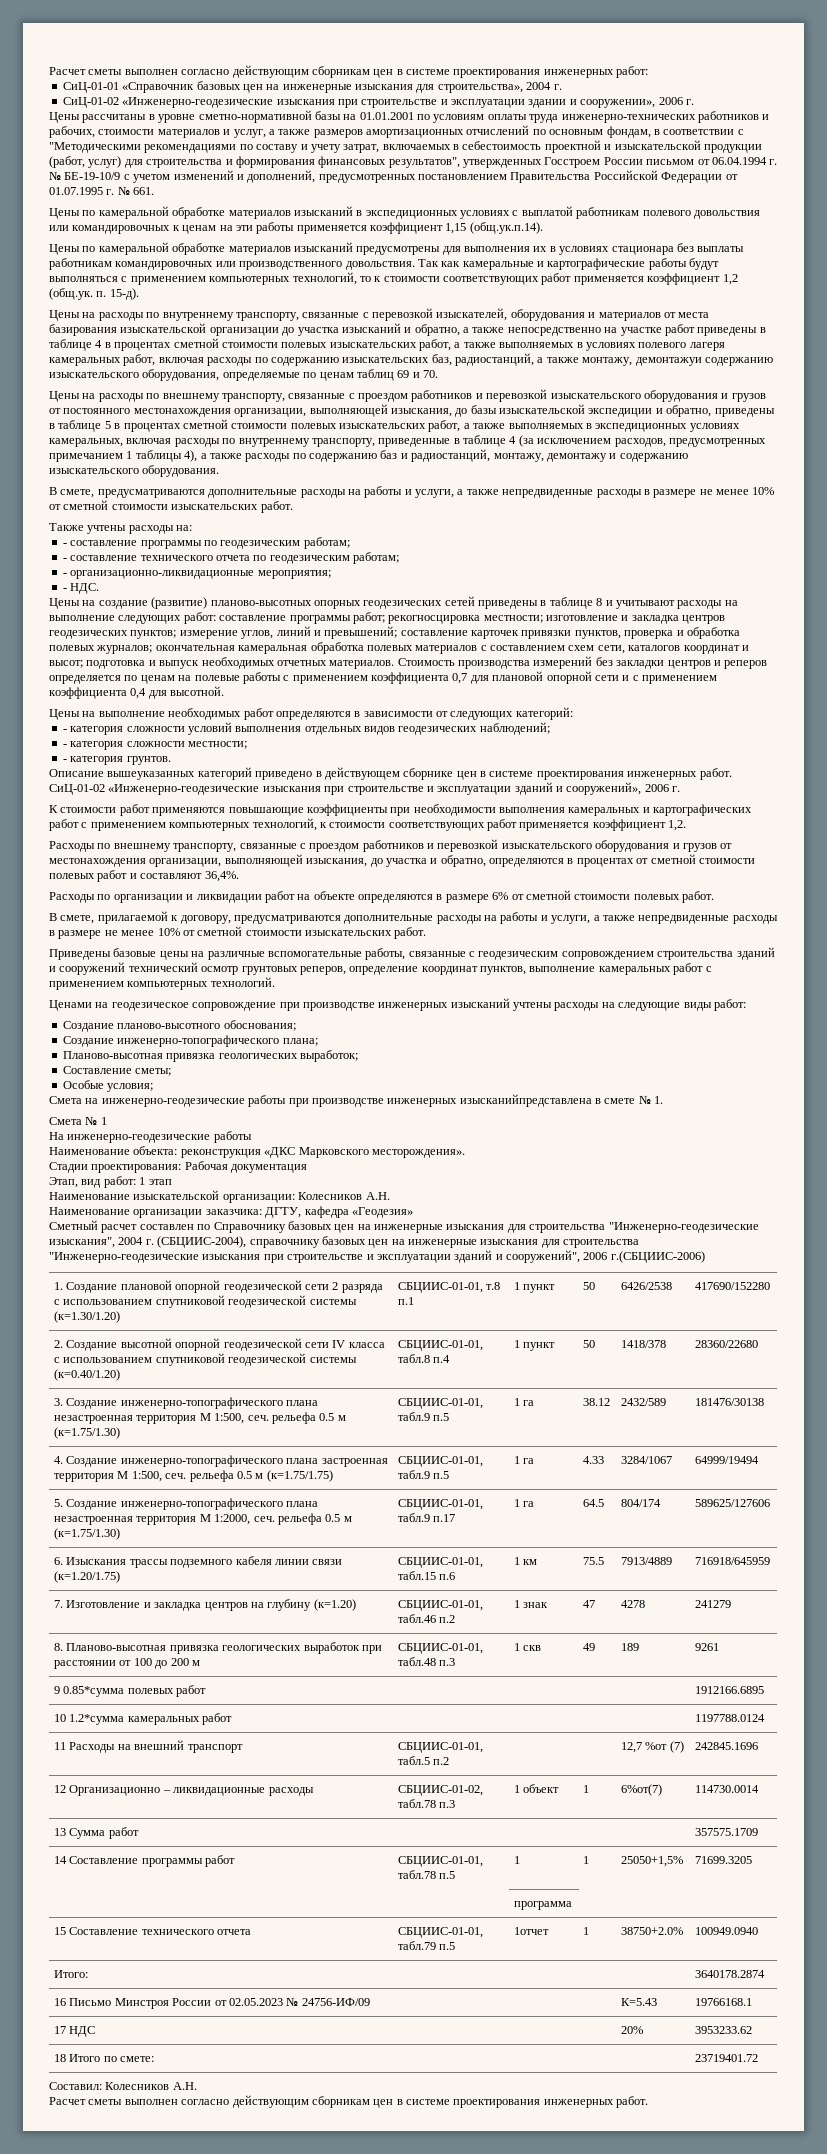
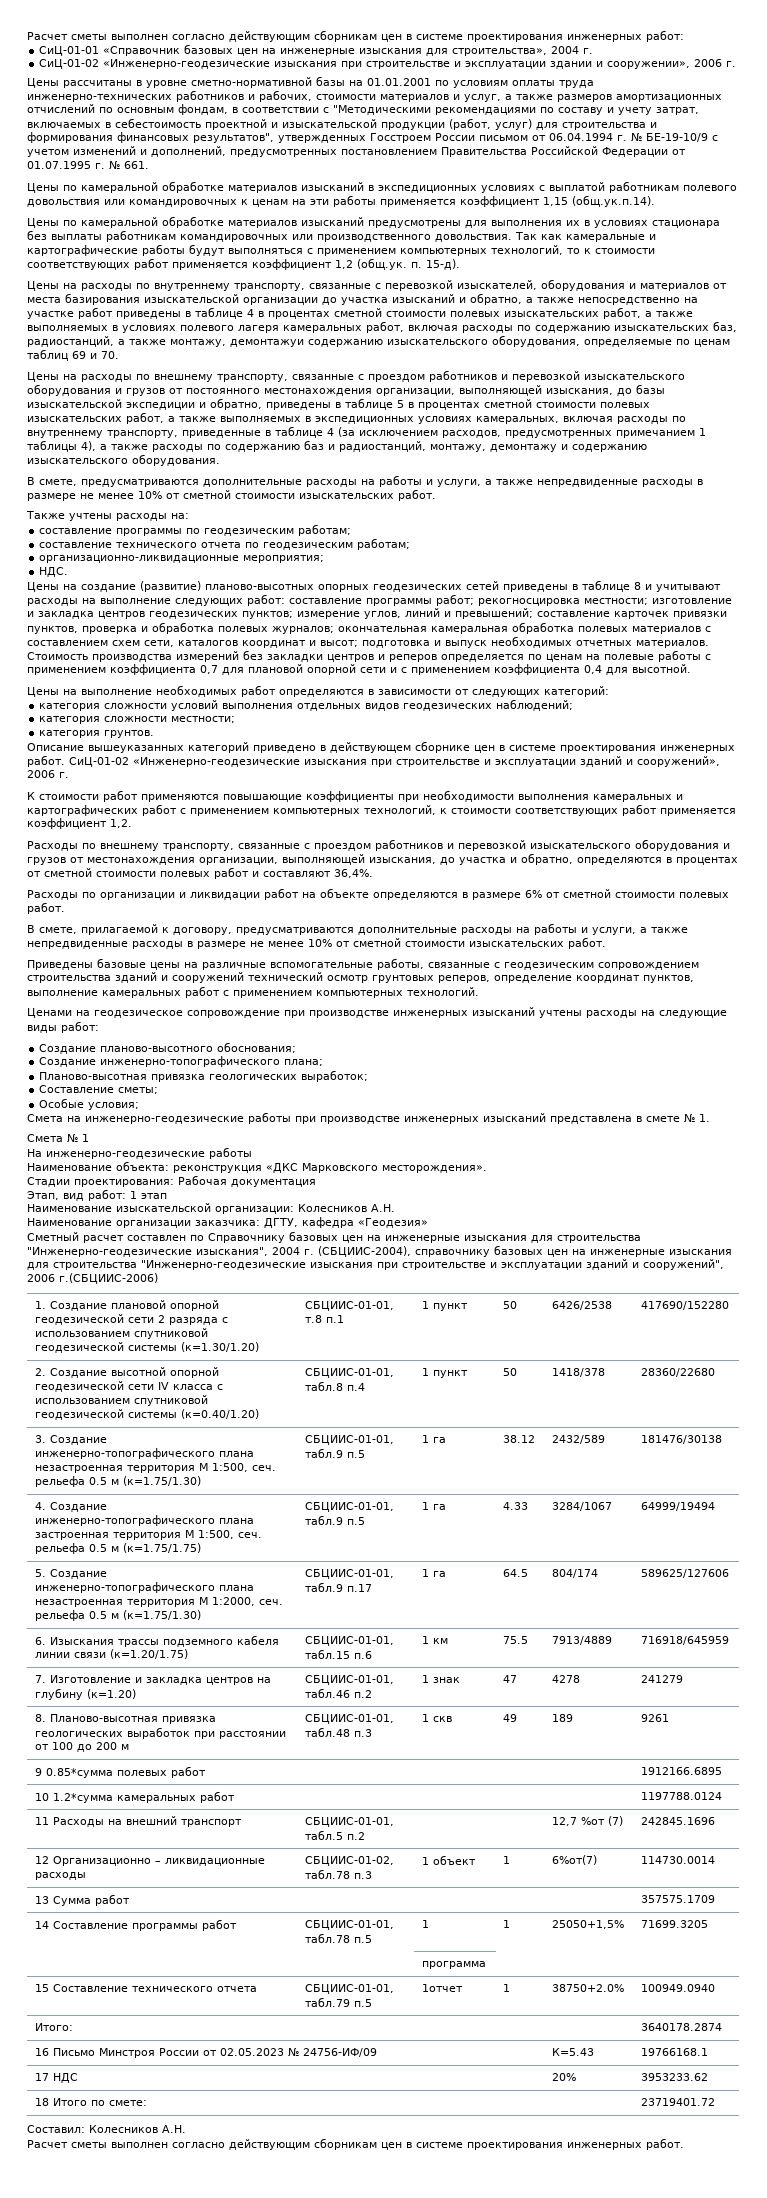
- - составление программы по геодезическим работам;
+ составление программы по геодезическим работам;
- - составление технического отчета по геодезическим работам;
+ составление технического отчета по геодезическим работам;
- - организационно-ликвидационные мероприятия;
+ организационно-ликвидационные мероприятия;
- - НДС.
+ НДС.
- - категория сложности условий выполнения отдельных видов геодезических наблюдений;
+ категория сложности условий выполнения отдельных видов геодезических наблюдений;
- - категория сложности местности;
+ категория сложности местности;
- - категория грунтов.
+ категория грунтов.
- Смета на инженерно-геодезические работы при производстве инженерных изысканийпредставлена в смете № 1.
+ Смета на инженерно-геодезические работы при производстве инженерных изысканий представлена в смете № 1.

